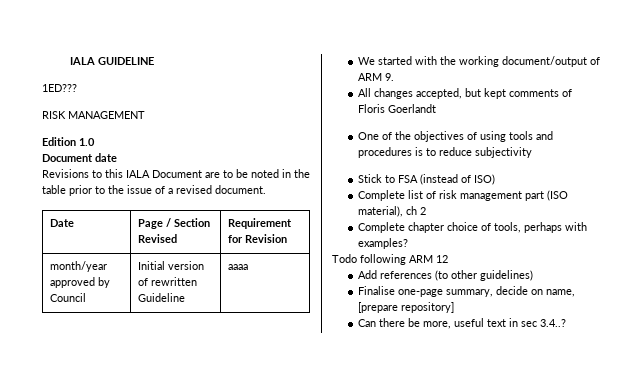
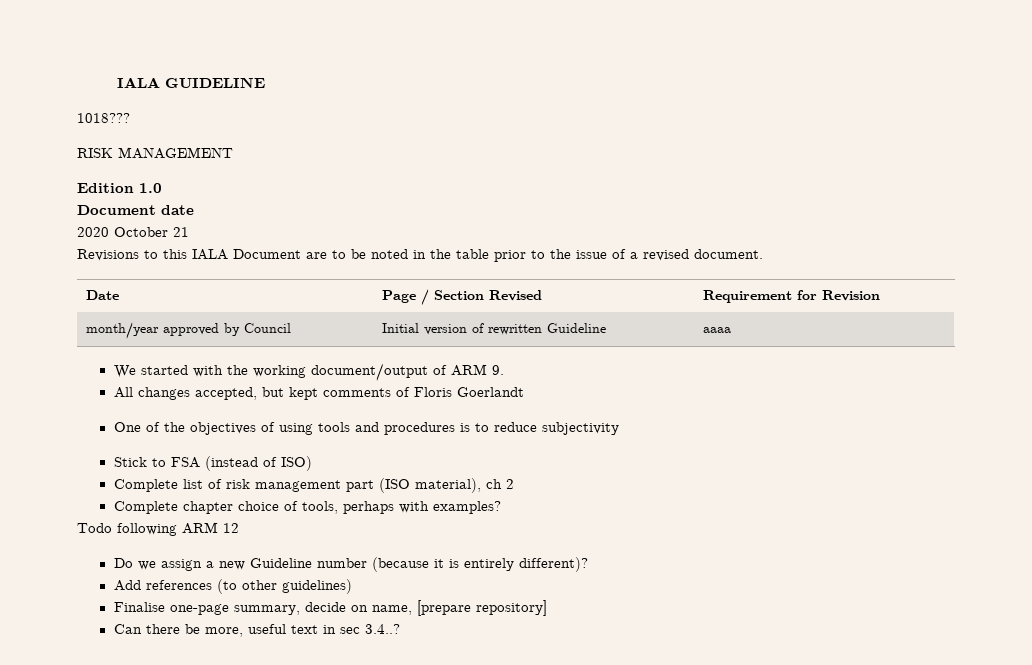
- 1ED???
+ 1018???
+ 2020 October 21
+ Do we assign a new Guideline number (because it is entirely different)?

